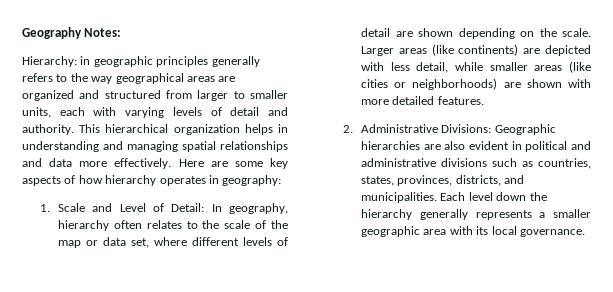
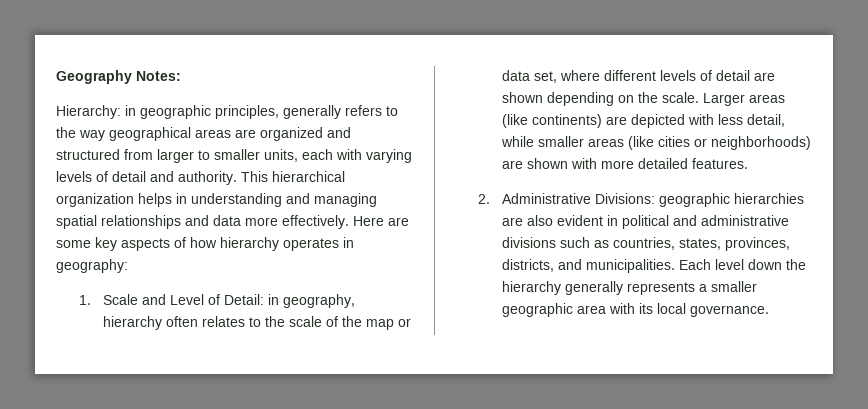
- Hierarchy: in geographic principles generally refers to the way geographical areas are organized and structured from larger to smaller units, each with varying levels of detail and authority.
+ Hierarchy: in geographic principles, generally refers to the way geographical areas are organized and structured from larger to smaller units, each with varying levels of detail and authority.
- 1. Scale and Level of Detail: In geography, hierarchy often relates to the scale of the map or data set, where different levels of detail are shown depending on the scale.
+ 1. Scale and Level of Detail: in geography, hierarchy often relates to the scale of the map or data set, where different levels of detail are shown depending on the scale.
- 2. Administrative Divisions: Geographic hierarchies are also evident in political and administrative divisions such as countries, states, provinces, districts, and municipalities.
+ 2. Administrative Divisions: geographic hierarchies are also evident in political and administrative divisions such as countries, states, provinces, districts, and municipalities.

